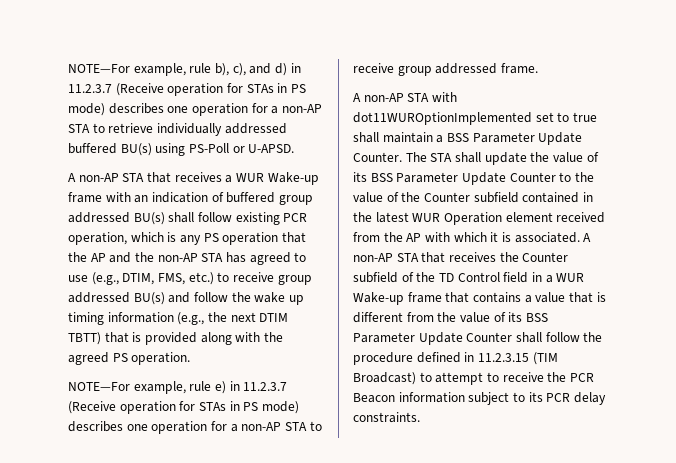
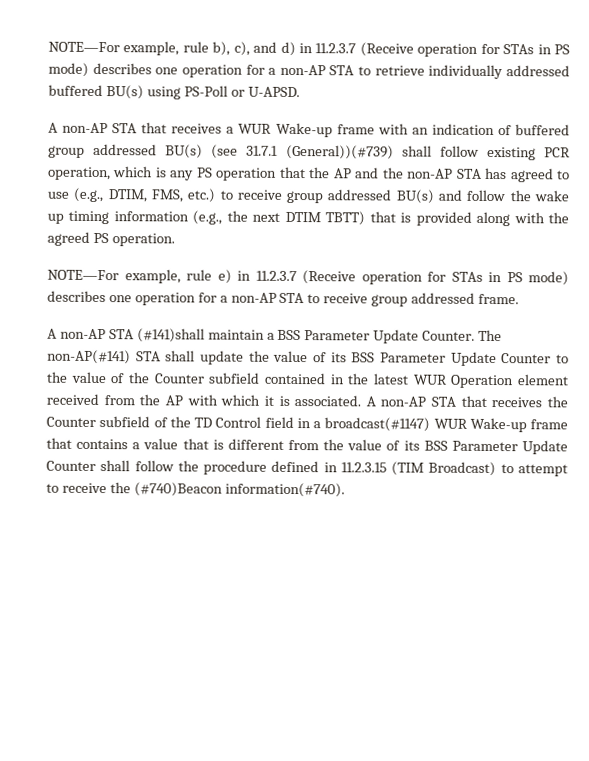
- A non-AP STA that receives a WUR Wake-up frame with an indication of buffered group addressed BU(s) shall follow existing PCR operation, which is any PS operation that the AP and the non-AP STA has agreed to use (e.g., DTIM, FMS, etc.) to receive group addressed BU(s) and follow the wake up timing information (e.g., the next DTIM TBTT) that is provided along with the agreed PS operation.
+ A non-AP STA that receives a WUR Wake-up frame with an indication of buffered group addressed BU(s) (see 31.7.1 (General))(#739) shall follow existing PCR operation, which is any PS operation that the AP and the non-AP STA has agreed to use (e.g., DTIM, FMS, etc.) to receive group addressed BU(s) and follow the wake up timing information (e.g., the next DTIM TBTT) that is provided along with the agreed PS operation.
- A non-AP STA with dot11WUROptionImplemented set to true shall maintain a BSS Parameter Update Counter.
+ A non-AP STA (#141)shall maintain a BSS Parameter Update Counter.
- The STA shall update the value of its BSS Parameter Update Counter to the value of the Counter subfield contained in the latest WUR Operation element received from the AP with which it is associated.
+ The non-AP(#141) STA shall update the value of its BSS Parameter Update Counter to the value of the Counter subfield contained in the latest WUR Operation element received from the AP with which it is associated.
- A non-AP STA that receives the Counter subfield of the TD Control field in a WUR Wake-up frame that contains a value that is different from the value of its BSS Parameter Update Counter shall follow the procedure defined in 11.2.3.15 (TIM Broadcast) to attempt to receive the PCR Beacon information subject to its PCR delay constraints.
+ A non-AP STA that receives the Counter subfield of the TD Control field in a broadcast(#1147) WUR Wake-up frame that contains a value that is different from the value of its BSS Parameter Update Counter shall follow the procedure defined in 11.2.3.15 (TIM Broadcast) to attempt to receive the (#740)Beacon information(#740).

